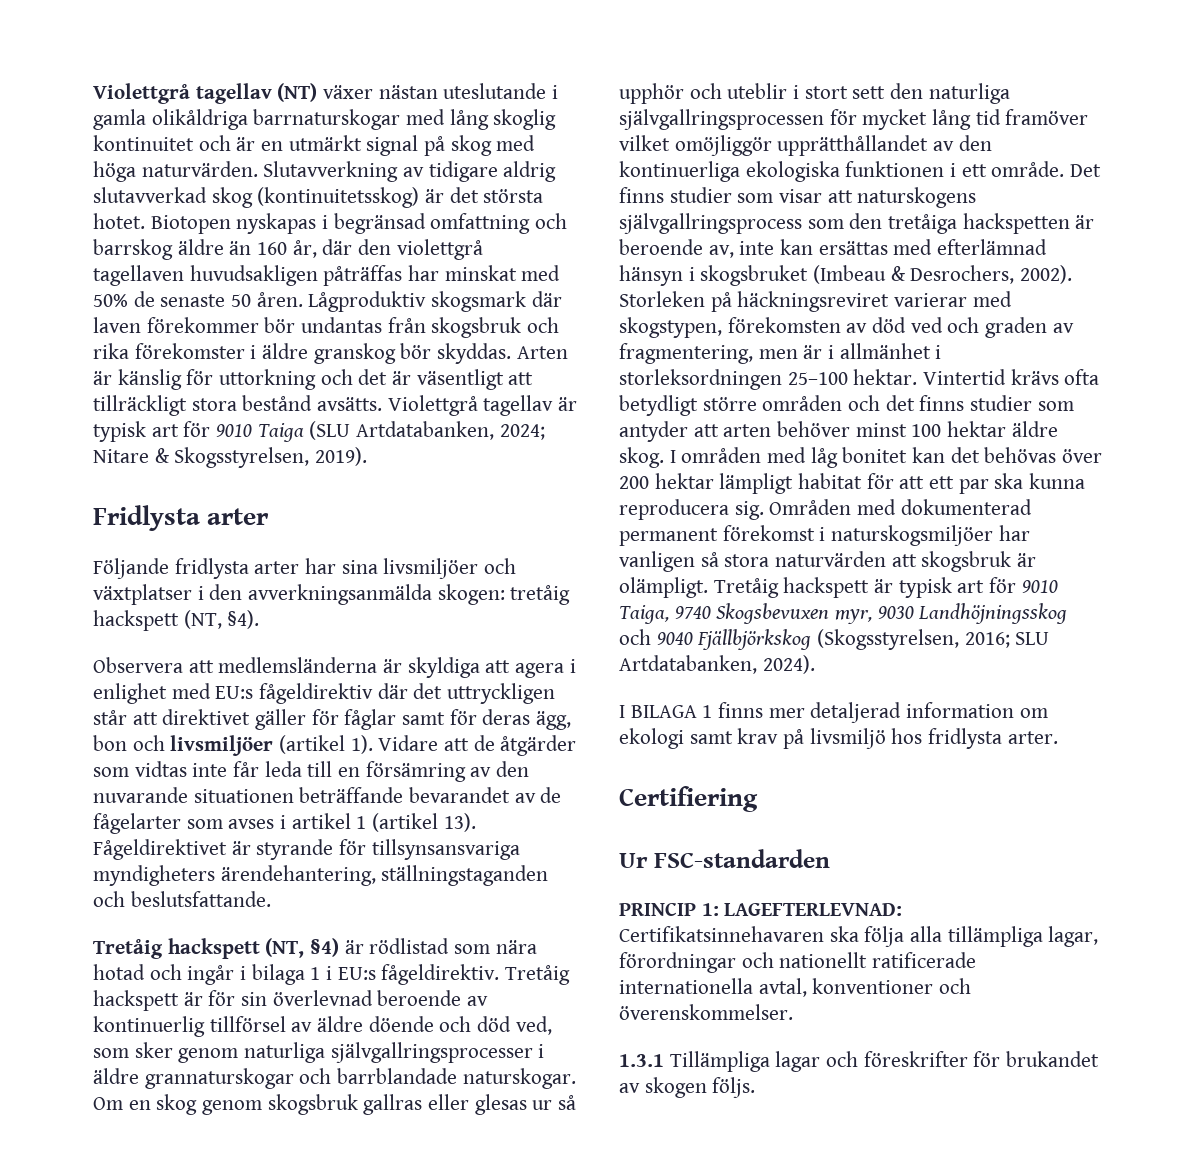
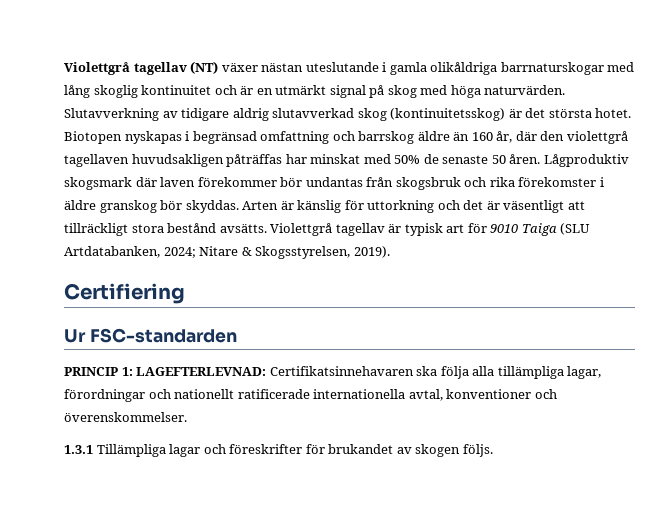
- Fridlysta arter
- Följande fridlysta arter har sina livsmiljöer och växtplatser i den avverkningsanmälda skogen: tretåig hackspett (NT, §4).
- Observera att medlemsländerna är skyldiga att agera i enlighet med EU:s fågeldirektiv där det uttryckligen står att direktivet gäller för fåglar samt för deras ägg, bon och livsmiljöer (artikel 1). Vidare att de åtgärder som vidtas inte får leda till en försämring av den nuvarande situationen beträffande bevarandet av de fågelarter som avses i artikel 1 (artikel 13). Fågeldirektivet är styrande för tillsynsansvariga myndigheters ärendehantering, ställningstaganden och beslutsfattande.
- Tretåig hackspett (NT, §4) är rödlistad som nära hotad och ingår i bilaga 1 i EU:s fågeldirektiv. Tretåig hackspett är för sin överlevnad beroende av kontinuerlig tillförsel av äldre döende och död ved, som sker genom naturliga självgallringsprocesser i äldre grannaturskogar och barrblandade naturskogar. Om en skog genom skogsbruk gallras eller glesas ur så upphör och uteblir i stort sett den naturliga självgallringsprocessen för mycket lång tid framöver vilket omöjliggör upprätthållandet av den kontinuerliga ekologiska funktionen i ett område. Det finns studier som visar att naturskogens självgallringsprocess som den tretåiga hackspetten är beroende av, inte kan ersättas med efterlämnad hänsyn i skogsbruket (Imbeau & Desrochers, 2002). Storleken på häckningsreviret varierar med skogstypen, förekomsten av död ved och graden av fragmentering, men är i allmänhet i storleksordningen 25–100 hektar. Vintertid krävs ofta betydligt större områden och det finns studier som antyder att arten behöver minst 100 hektar äldre skog. I områden med låg bonitet kan det behövas över 200 hektar lämpligt habitat för att ett par ska kunna reproducera sig. Områden med dokumenterad permanent förekomst i naturskogsmiljöer har vanligen så stora naturvärden att skogsbruk är olämpligt. Tretåig hackspett är typisk art för 9010 Taiga, 9740 Skogsbevuxen myr, 9030 Landhöjningsskog och 9040 Fjällbjörkskog (Skogsstyrelsen, 2016; SLU Artdatabanken, 2024).
- I BILAGA 1 finns mer detaljerad information om ekologi samt krav på livsmiljö hos fridlysta arter.

